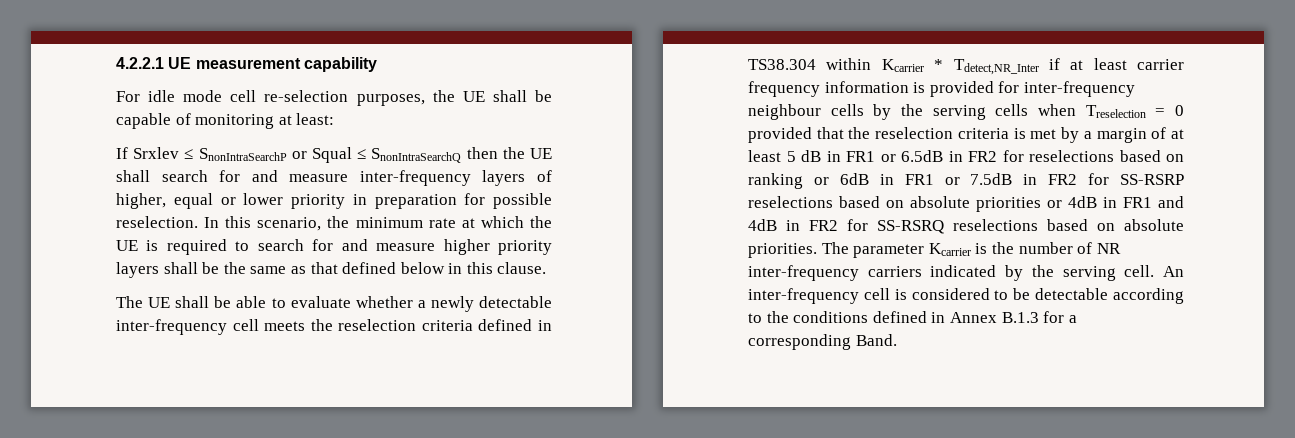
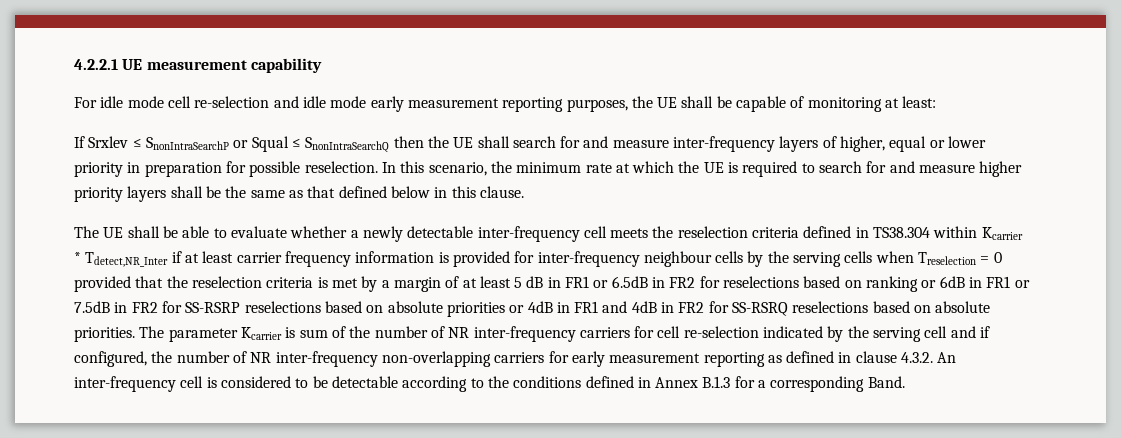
- For idle mode cell re-selection purposes, the UE shall be capable of monitoring at least:
+ For idle mode cell re-selection and idle mode early measurement reporting purposes, the UE shall be capable of monitoring at least:
- The parameter Kcarrier is the number of NR inter-frequency carriers indicated by the serving cell. An inter-frequency cell is considered to be detectable according to the conditions defined in Annex B.1.3 for a corresponding Band.
+ The parameter Kcarrier is sum of the number of NR inter-frequency carriers for cell re-selection indicated by the serving cell and if configured, the number of NR inter-frequency non-overlapping carriers for early measurement reporting as defined in clause 4.3.2. An inter-frequency cell is considered to be detectable according to the conditions defined in Annex B.1.3 for a corresponding Band.

